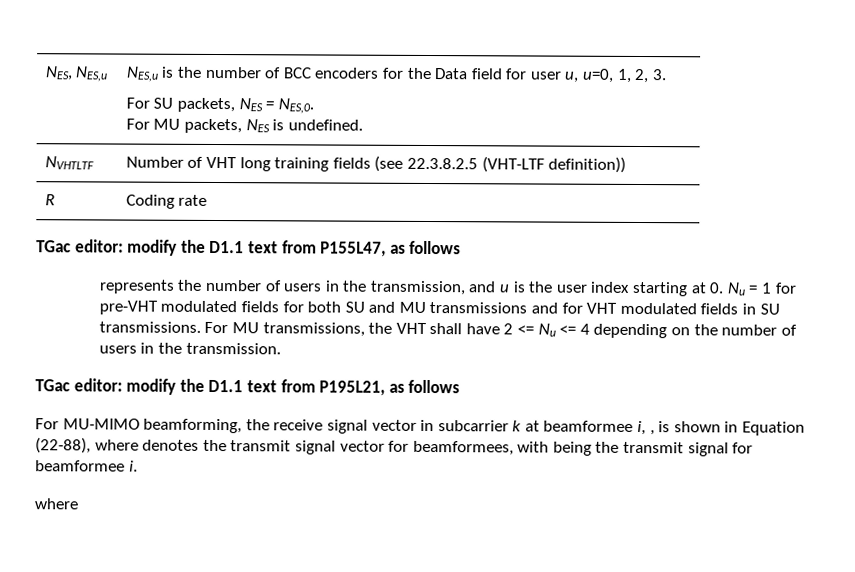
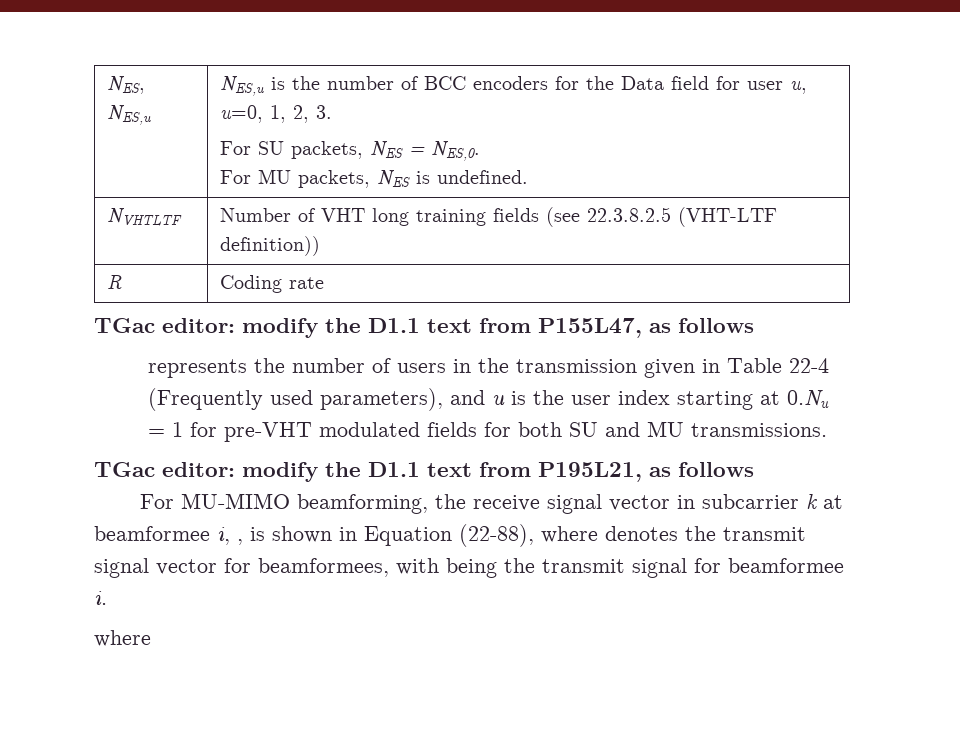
- represents the number of users in the transmission, and u is the user index starting at 0. Nu = 1 for pre-VHT modulated fields for both SU and MU transmissions and for VHT modulated fields in SU transmissions. For MU transmissions, the VHT shall have 2 <= Nu <= 4 depending on the number of users in the transmission.
+ represents the number of users in the transmission given in Table 22-4 (Frequently used parameters), and u is the user index starting at 0.Nu = 1 for pre-VHT modulated fields for both SU and MU transmissions.

